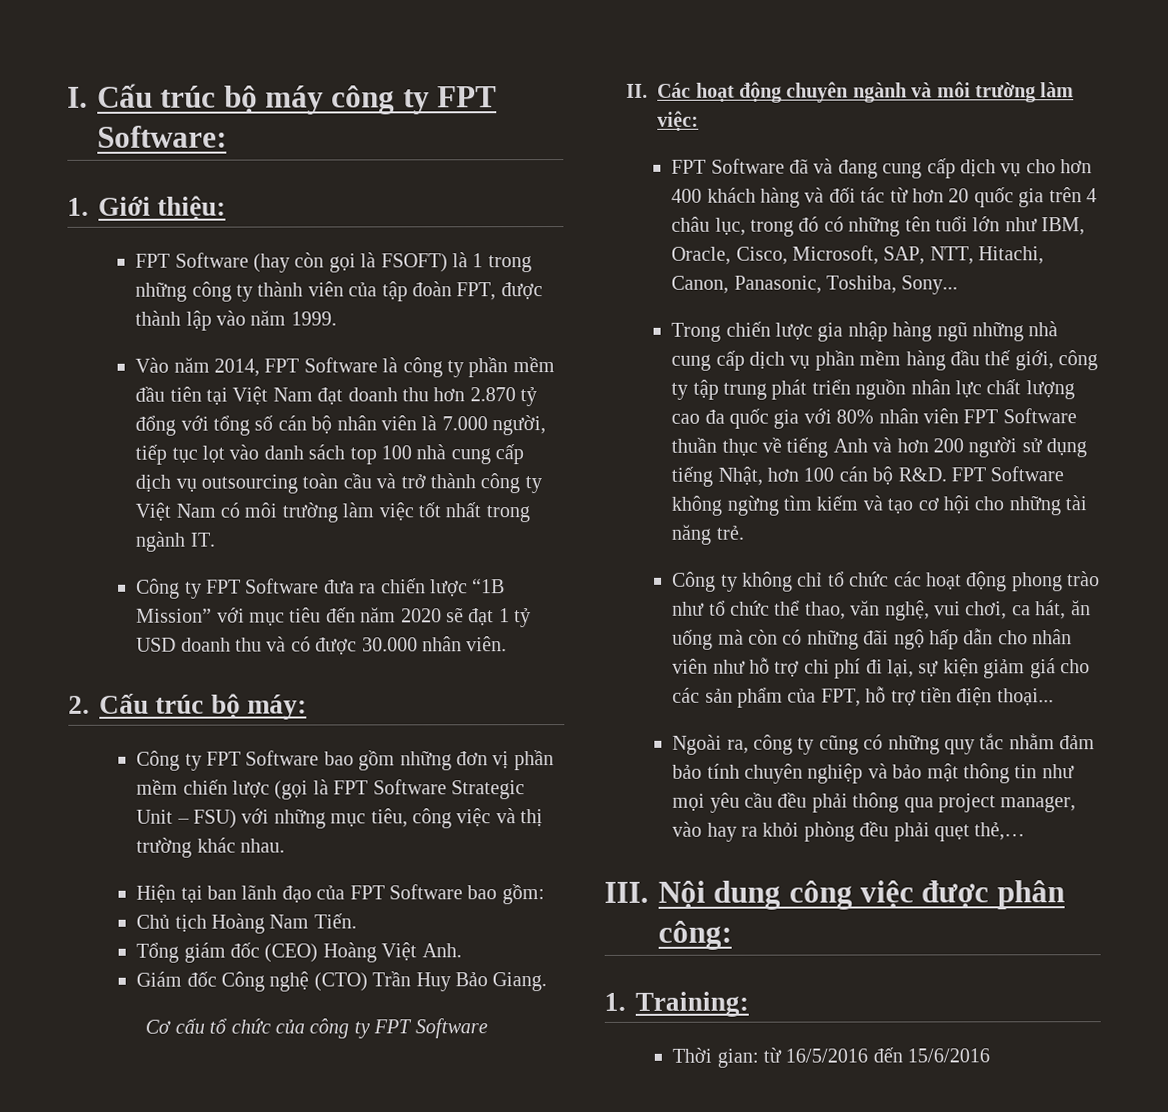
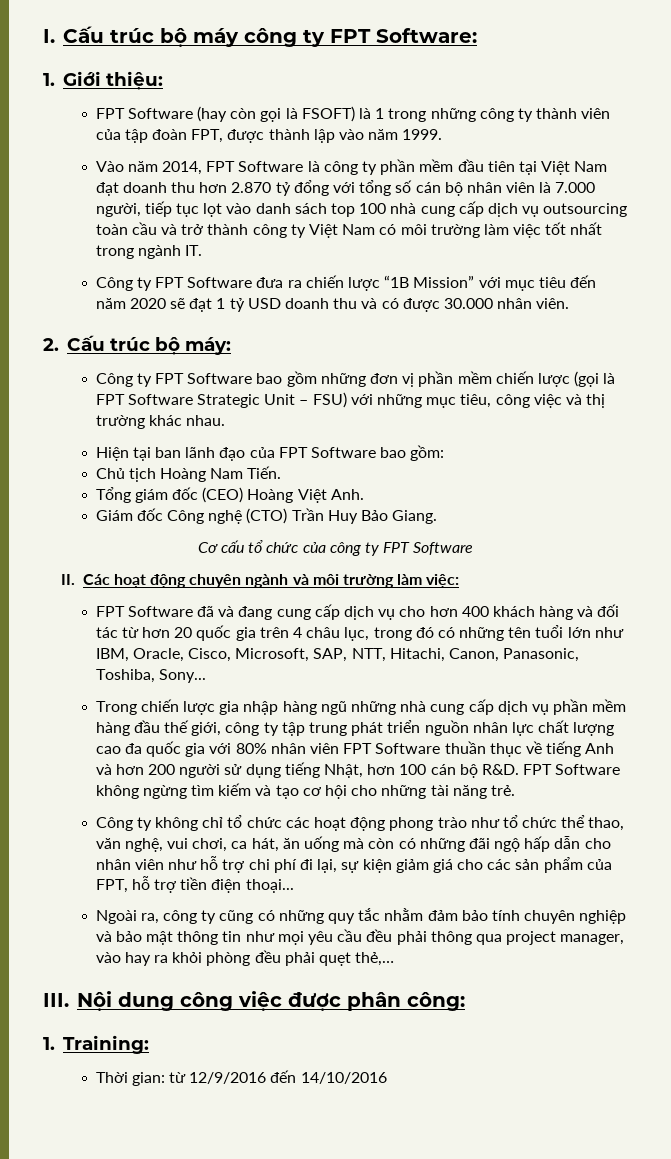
- Thời gian: từ 16/5/2016 đến 15/6/2016
+ Thời gian: từ 12/9/2016 đến 14/10/2016

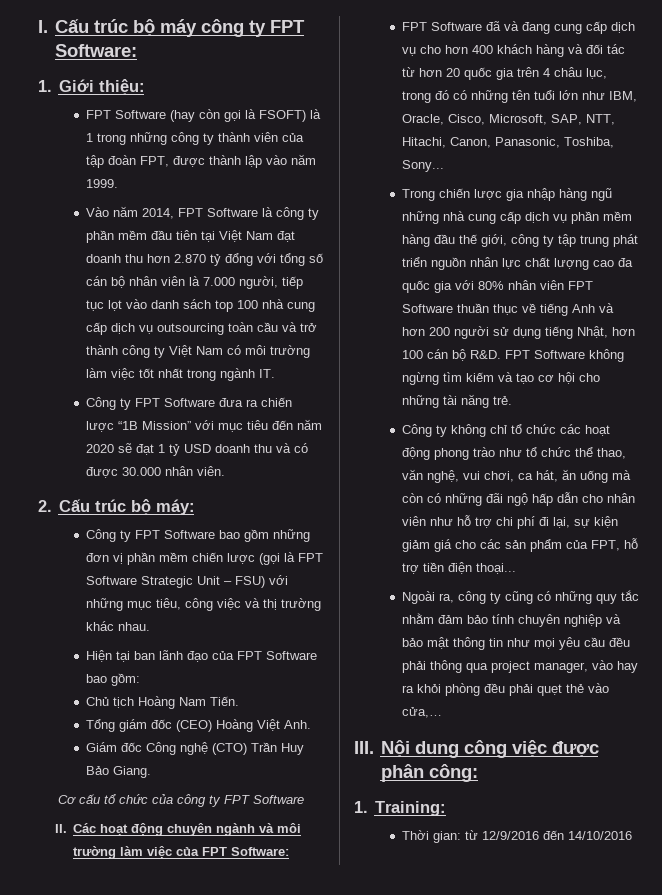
- II. Các hoạt động chuyên ngành và môi trường làm việc:
+ II. Các hoạt động chuyên ngành và môi trường làm việc của FPT Software:
- Ngoài ra, công ty cũng có những quy tắc nhằm đảm bảo tính chuyên nghiệp và bảo mật thông tin như mọi yêu cầu đều phải thông qua project manager, vào hay ra khỏi phòng đều phải quẹt thẻ,…
+ Ngoài ra, công ty cũng có những quy tắc nhằm đảm bảo tính chuyên nghiệp và bảo mật thông tin như mọi yêu cầu đều phải thông qua project manager, vào hay ra khỏi phòng đều phải quẹt thẻ vào cửa,…

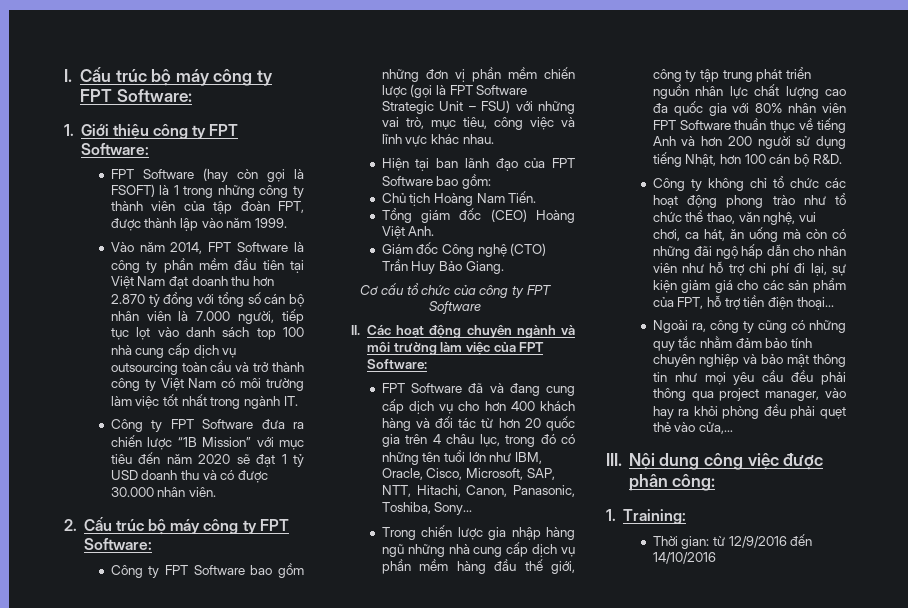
- 1. Giới thiệu:
+ 1. Giới thiệu công ty FPT Software:
- 2. Cấu trúc bộ máy:
+ 2. Cấu trúc bộ máy công ty FPT Software:
- Công ty FPT Software bao gồm những đơn vị phần mềm chiến lược (gọi là FPT Software Strategic Unit – FSU) với những mục tiêu, công việc và thị trường khác nhau.
+ Công ty FPT Software bao gồm những đơn vị phần mềm chiến lược (gọi là FPT Software Strategic Unit – FSU) với những vai trò, mục tiêu, công việc và lĩnh vực khác nhau.
- Trong chiến lược gia nhập hàng ngũ những nhà cung cấp dịch vụ phần mềm hàng đầu thế giới, công ty tập trung phát triển nguồn nhân lực chất lượng cao đa quốc gia với 80% nhân viên FPT Software thuần thục về tiếng Anh và hơn 200 người sử dụng tiếng Nhật, hơn 100 cán bộ R&D. FPT Software không ngừng tìm kiếm và tạo cơ hội cho những tài năng trẻ.
+ Trong chiến lược gia nhập hàng ngũ những nhà cung cấp dịch vụ phần mềm hàng đầu thế giới, công ty tập trung phát triển nguồn nhân lực chất lượng cao đa quốc gia với 80% nhân viên FPT Software thuần thục về tiếng Anh và hơn 200 người sử dụng tiếng Nhật, hơn 100 cán bộ R&D.

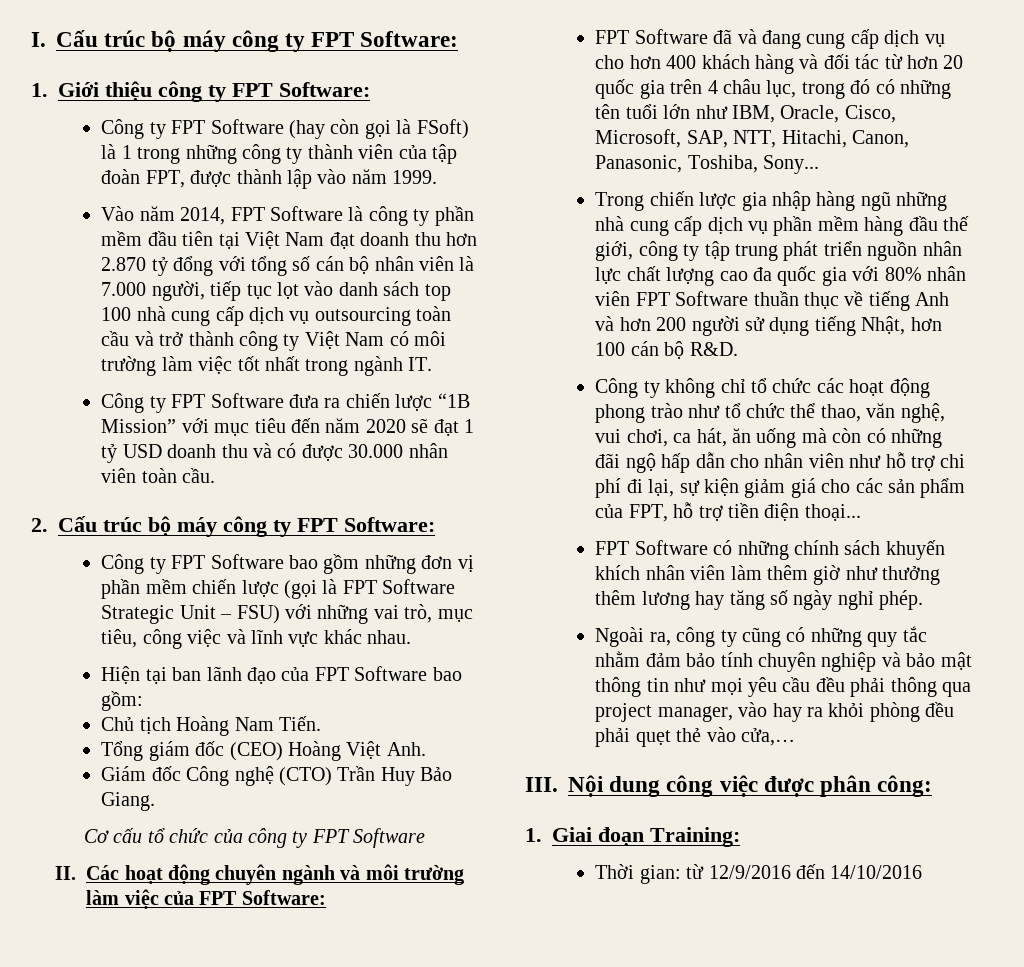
- FPT Software (hay còn gọi là FSOFT) là 1 trong những công ty thành viên của tập đoàn FPT, được thành lập vào năm 1999.
+ Công ty FPT Software (hay còn gọi là FSoft) là 1 trong những công ty thành viên của tập đoàn FPT, được thành lập vào năm 1999.
- Công ty FPT Software đưa ra chiến lược “1B Mission” với mục tiêu đến năm 2020 sẽ đạt 1 tỷ USD doanh thu và có được 30.000 nhân viên.
+ Công ty FPT Software đưa ra chiến lược “1B Mission” với mục tiêu đến năm 2020 sẽ đạt 1 tỷ USD doanh thu và có được 30.000 nhân viên toàn cầu.
+ FPT Software có những chính sách khuyến khích nhân viên làm thêm giờ như thưởng thêm lương hay tăng số ngày nghỉ phép.
- 1. Training:
+ 1. Giai đoạn Training:

